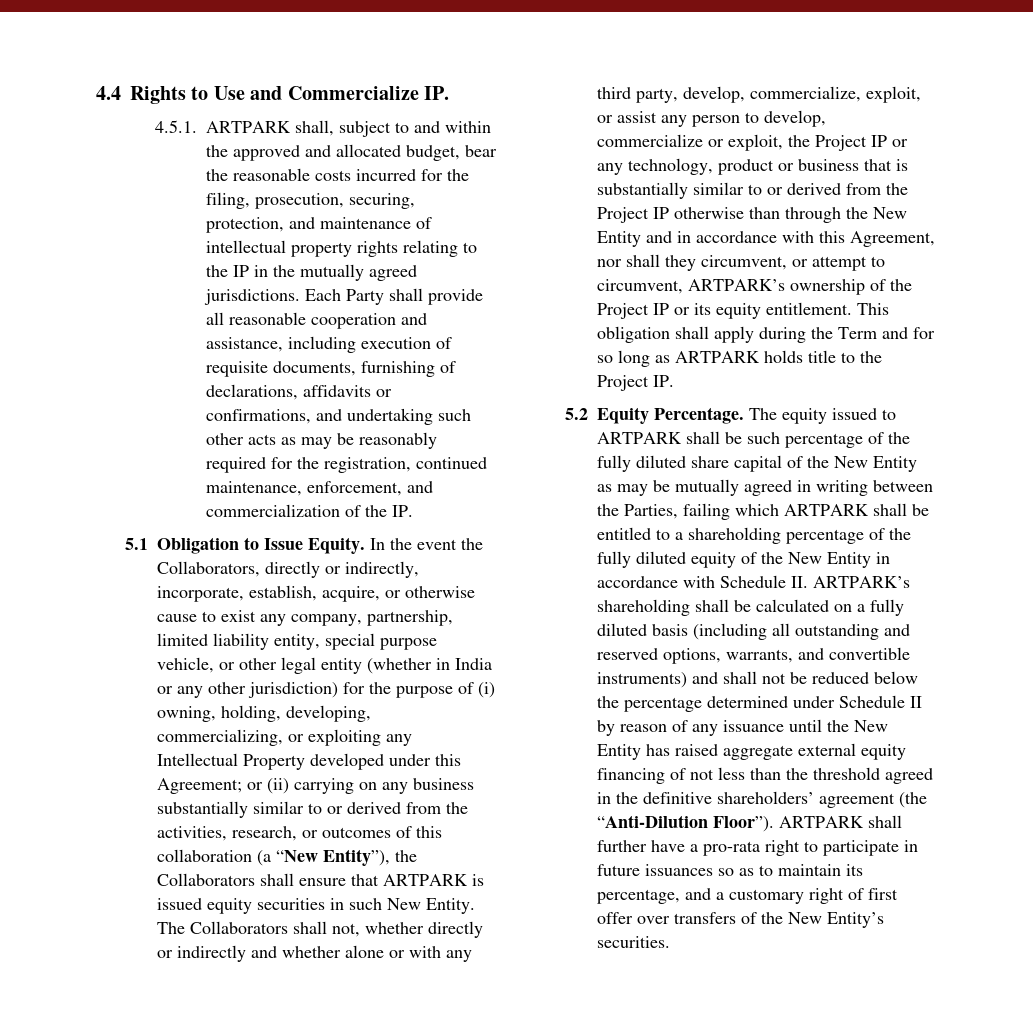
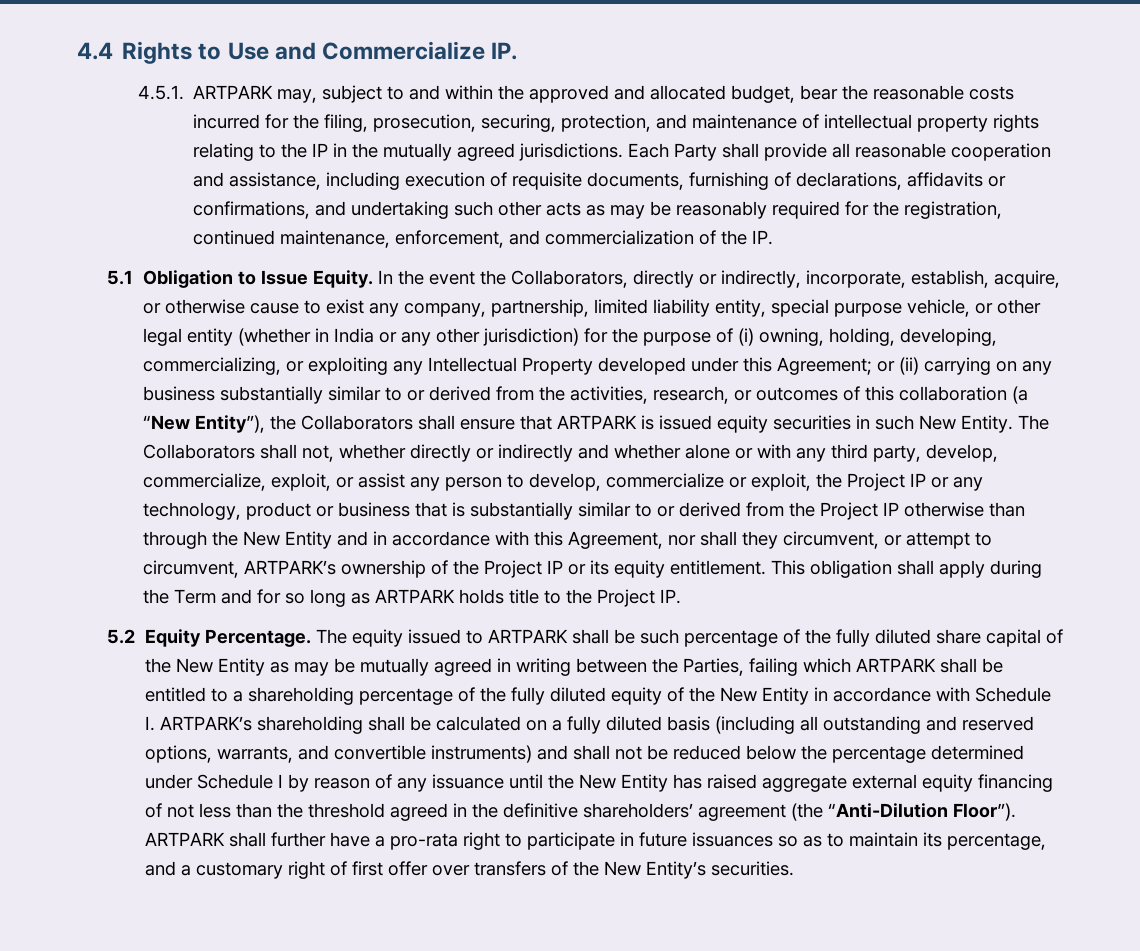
- 4.5.1. ARTPARK shall, subject to and within the approved and allocated budget, bear the reasonable costs incurred for the filing, prosecution, securing, protection, and maintenance of intellectual property rights relating to the IP in the mutually agreed jurisdictions.
+ 4.5.1. ARTPARK may, subject to and within the approved and allocated budget, bear the reasonable costs incurred for the filing, prosecution, securing, protection, and maintenance of intellectual property rights relating to the IP in the mutually agreed jurisdictions.
- The equity issued to ARTPARK shall be such percentage of the fully diluted share capital of the New Entity as may be mutually agreed in writing between the Parties, failing which ARTPARK shall be entitled to a shareholding percentage of the fully diluted equity of the New Entity in accordance with Schedule II. ARTPARK’s shareholding shall be calculated on a fully diluted basis (including all outstanding and reserved options, warrants, and convertible instruments) and shall not be reduced below the percentage determined under Schedule II by reason of any issuance until the New Entity has raised aggregate external equity financing of not less than the threshold agreed in the definitive shareholders’ agreement (the “Anti-Dilution Floor”).
+ The equity issued to ARTPARK shall be such percentage of the fully diluted share capital of the New Entity as may be mutually agreed in writing between the Parties, failing which ARTPARK shall be entitled to a shareholding percentage of the fully diluted equity of the New Entity in accordance with Schedule I. ARTPARK’s shareholding shall be calculated on a fully diluted basis (including all outstanding and reserved options, warrants, and convertible instruments) and shall not be reduced below the percentage determined under Schedule I by reason of any issuance until the New Entity has raised aggregate external equity financing of not less than the threshold agreed in the definitive shareholders’ agreement (the “Anti-Dilution Floor”).

